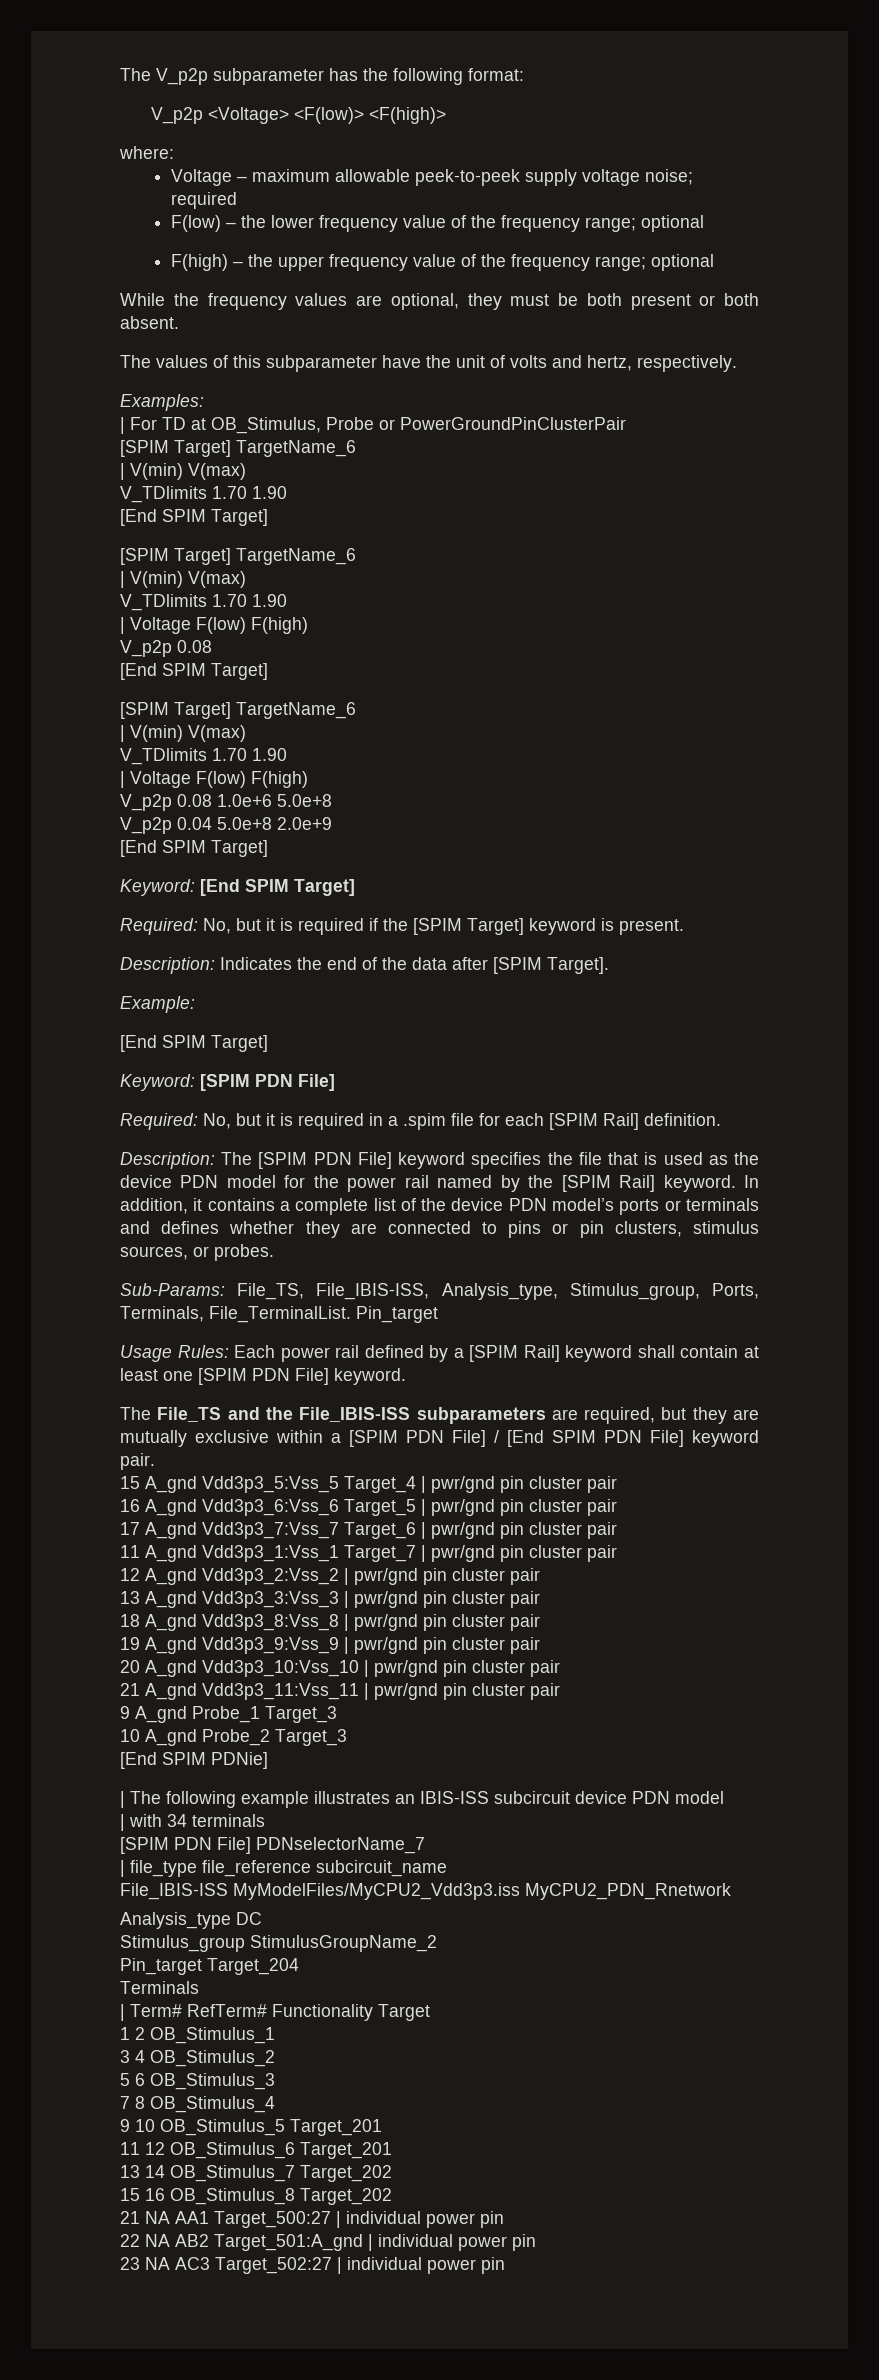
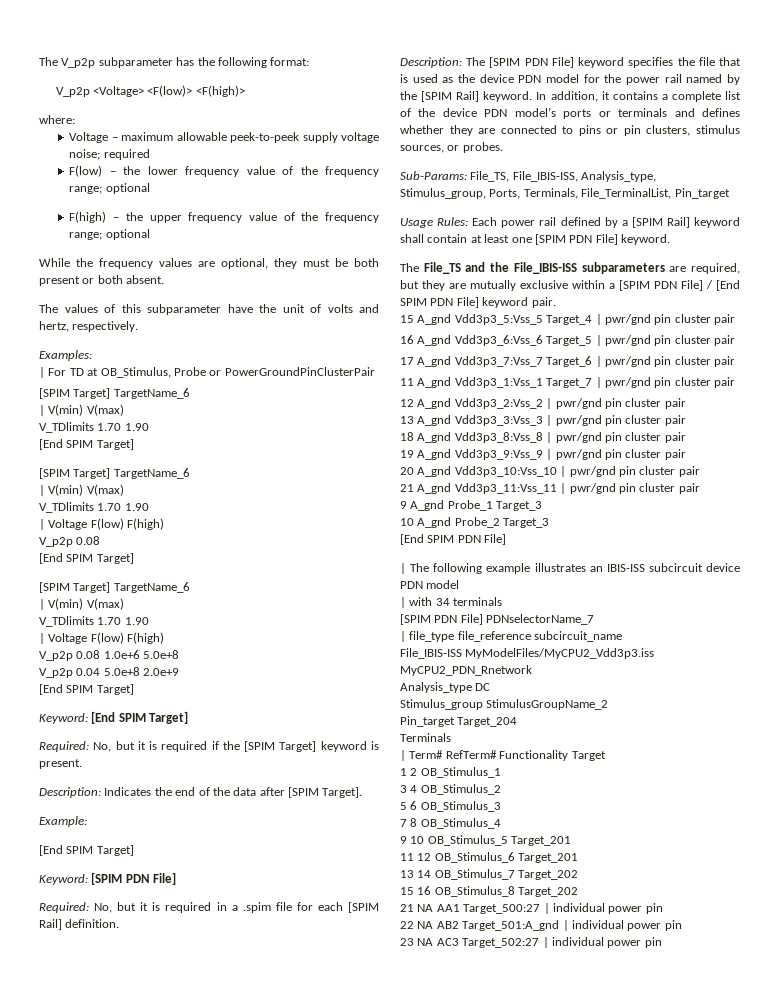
- Sub-Params: File_TS, File_IBIS-ISS, Analysis_type, Stimulus_group, Ports, Terminals, File_TerminalList. Pin_target
+ Sub-Params: File_TS, File_IBIS-ISS, Analysis_type, Stimulus_group, Ports, Terminals, File_TerminalList, Pin_target
  10 A_gnd Probe_2 Target_3
- [End SPIM PDNie]
+ [End SPIM PDN File]

